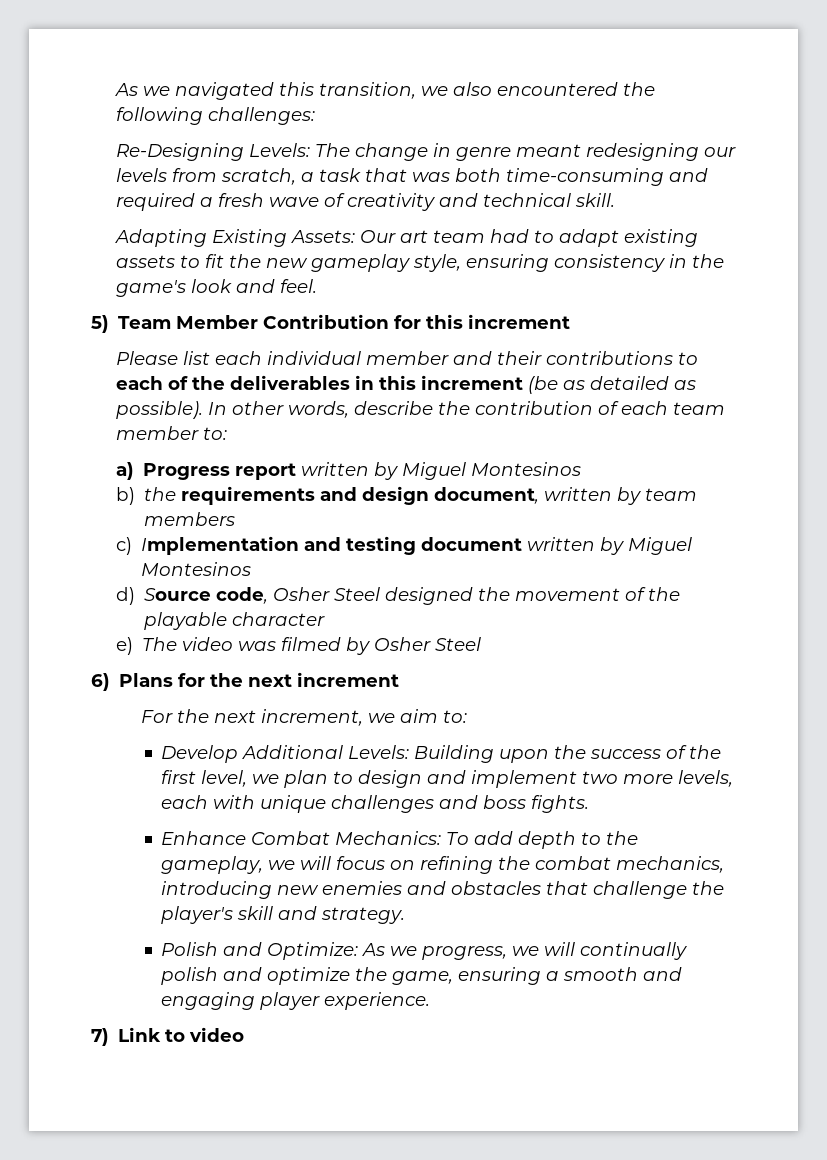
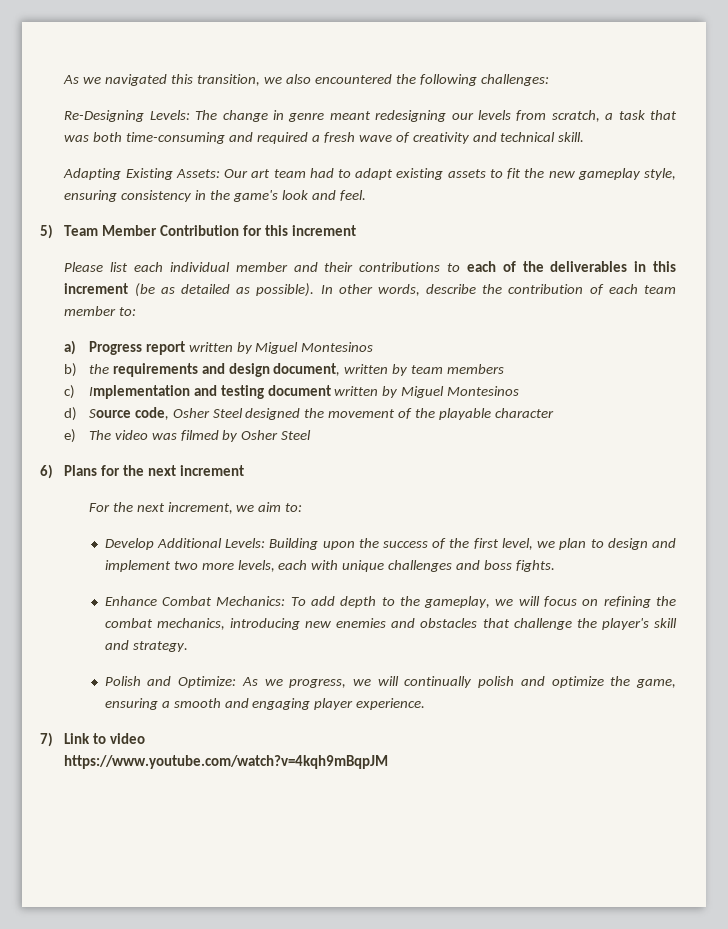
+ https://www.youtube.com/watch?v=4kqh9mBqpJM

